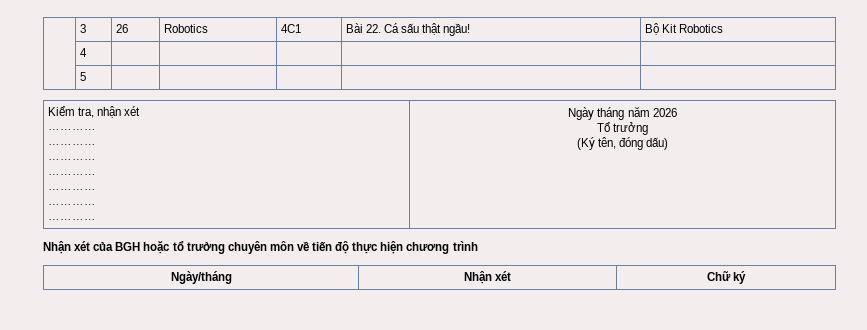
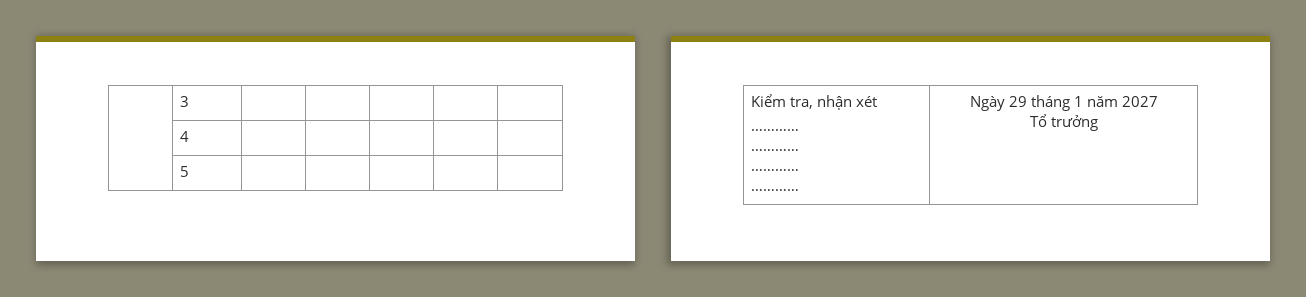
- | 3 | 26 | Robotics | 4C1 | Bài 22. Cá sấu thật ngầu! | Bộ Kit Robotics
+ | 3 | | | | |
  Kiểm tra, nhận xét
  …………
  …………
  …………
- …………
- …………
- …………
- ………… | Ngày tháng năm 2026
+ ………… | Ngày 29 tháng 1 năm 2027
  Tổ trưởng
- (Ký tên, đóng dấu)
- Nhận xét của BGH hoặc tổ trưởng chuyên môn về tiến độ thực hiện chương trình
- Ngày/tháng | Nhận xét | Chữ ký

